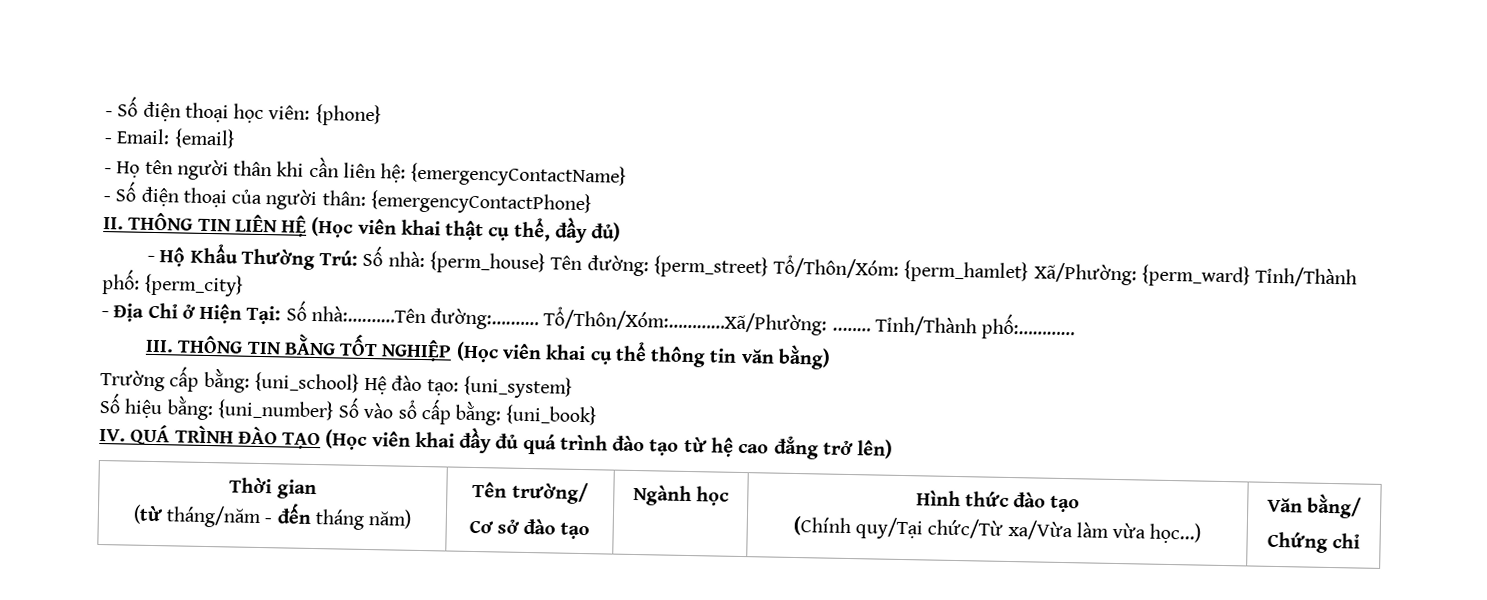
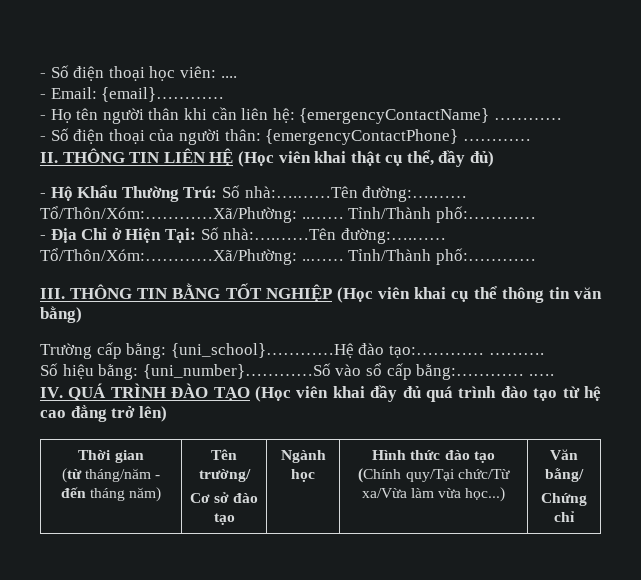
- - Số điện thoại học viên: {phone}
+ - Số điện thoại học viên: ....
- - Email: {email}
+ - Email: {email}…………
- - Họ tên người thân khi cần liên hệ: {emergencyContactName}
+ - Họ tên người thân khi cần liên hệ: {emergencyContactName} …………
- - Số điện thoại của người thân: {emergencyContactPhone}
+ - Số điện thoại của người thân: {emergencyContactPhone} …………
- - Hộ Khẩu Thường Trú: Số nhà: {perm_house} Tên đường: {perm_street} Tổ/Thôn/Xóm: {perm_hamlet} Xã/Phường: {perm_ward} Tỉnh/Thành phố: {perm_city}
+ - Hộ Khẩu Thường Trú: Số nhà:….……Tên đường:….…… Tổ/Thôn/Xóm:…………Xã/Phường: ..…… Tỉnh/Thành phố:…………
- Trường cấp bằng: {uni_school} Hệ đào tạo: {uni_system}
+ Trường cấp bằng: {uni_school}…………Hệ đào tạo:………… ……….
- Số hiệu bằng: {uni_number} Số vào sổ cấp bằng: {uni_book}
+ Số hiệu bằng: {uni_number}…………Số vào sổ cấp bằng:………… .….

